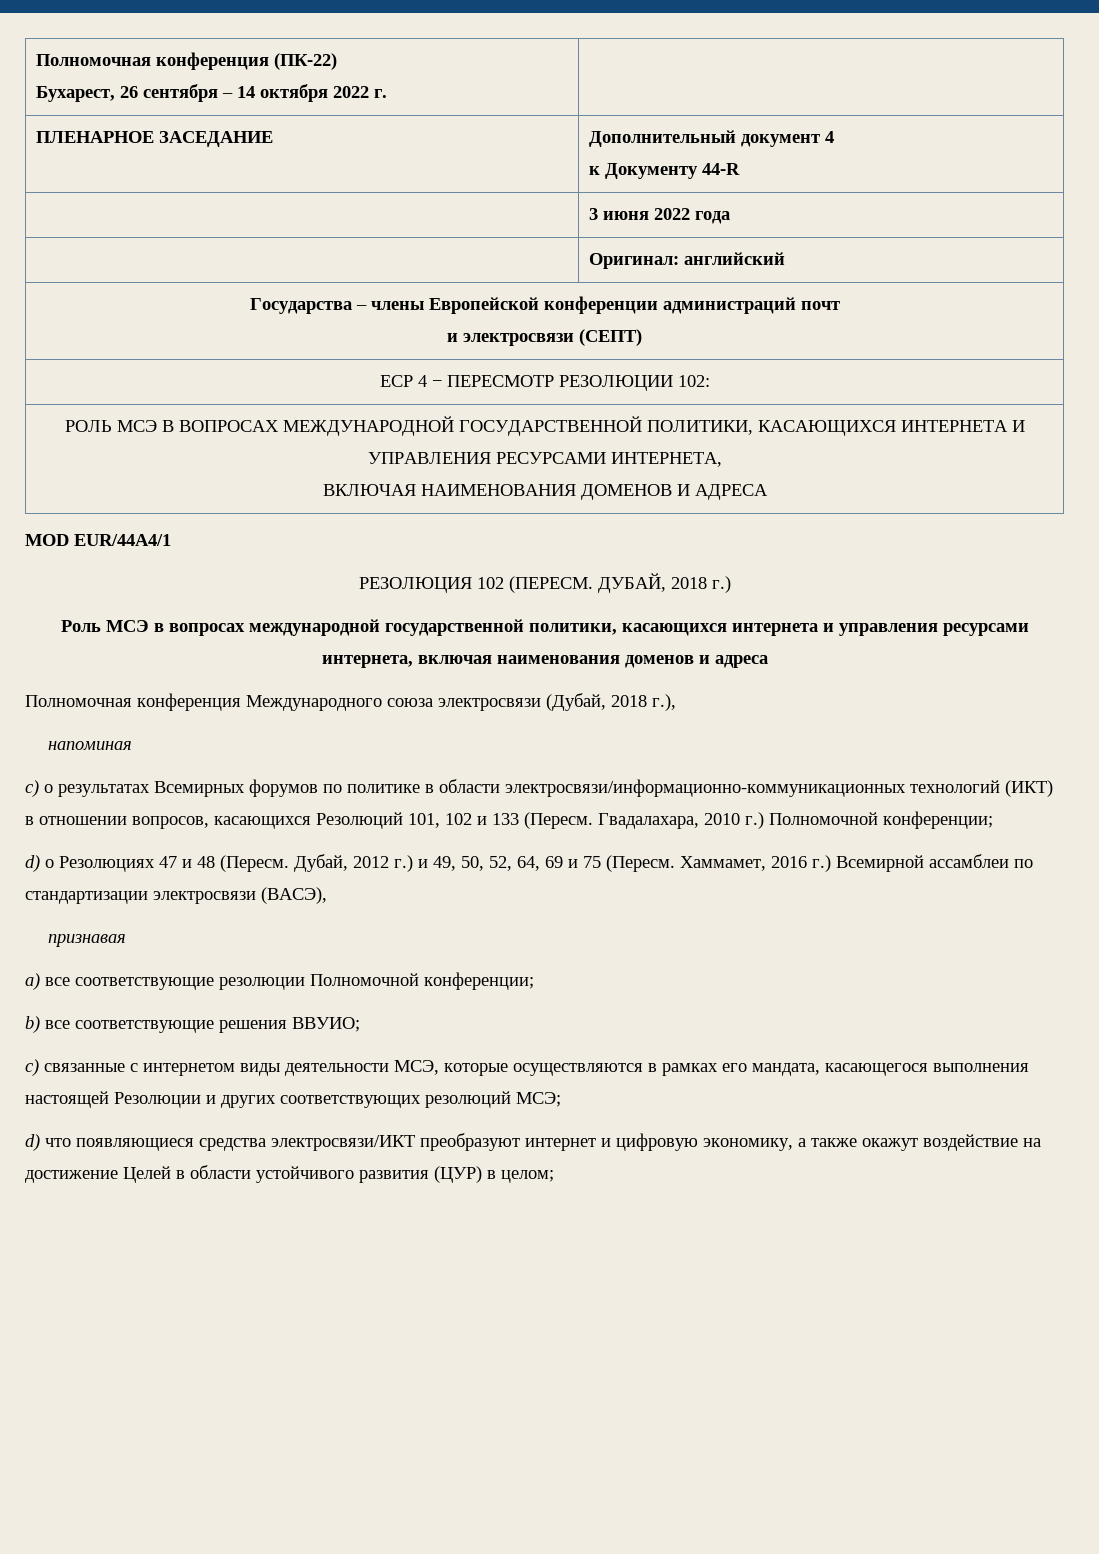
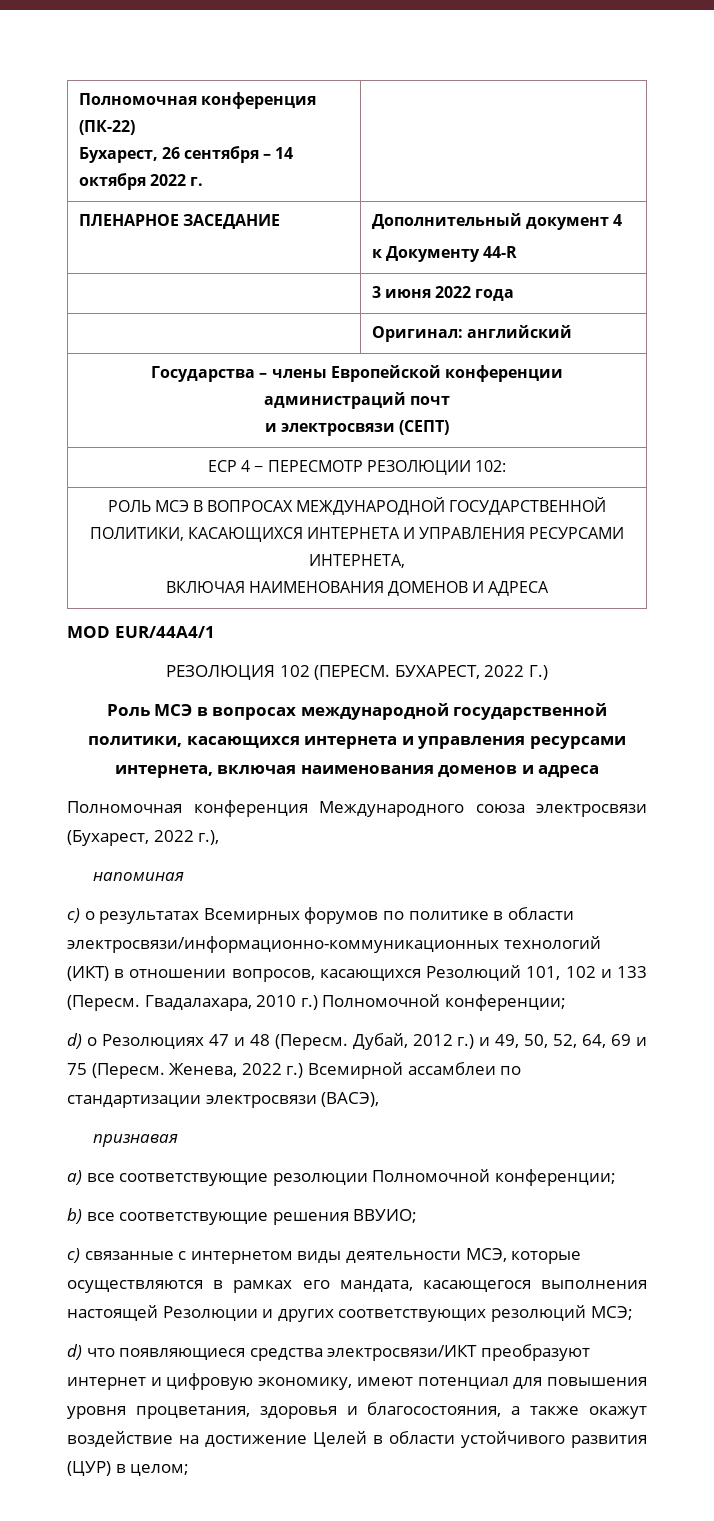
- ДУБАЙ, 2018 г.)
+ БУХАРЕСТ, 2022 Г.)
- Полномочная конференция Международного союза электросвязи (Дубай, 2018 г.),
+ Полномочная конференция Международного союза электросвязи (Бухарест, 2022 г.),
- Хаммамет, 2016 г.) Всемирной ассамблеи по стандартизации электросвязи (ВАСЭ),
+ Женева, 2022 г.) Всемирной ассамблеи по стандартизации электросвязи (ВАСЭ),
- d) что появляющиеся средства электросвязи/ИКТ преобразуют интернет и цифровую экономику, а также окажут воздействие на достижение Целей в области устойчивого развития (ЦУР) в целом;
+ d) что появляющиеся средства электросвязи/ИКТ преобразуют интернет и цифровую экономику, имеют потенциал для повышения уровня процветания, здоровья и благосостояния, а также окажут воздействие на достижение Целей в области устойчивого развития (ЦУР) в целом;

